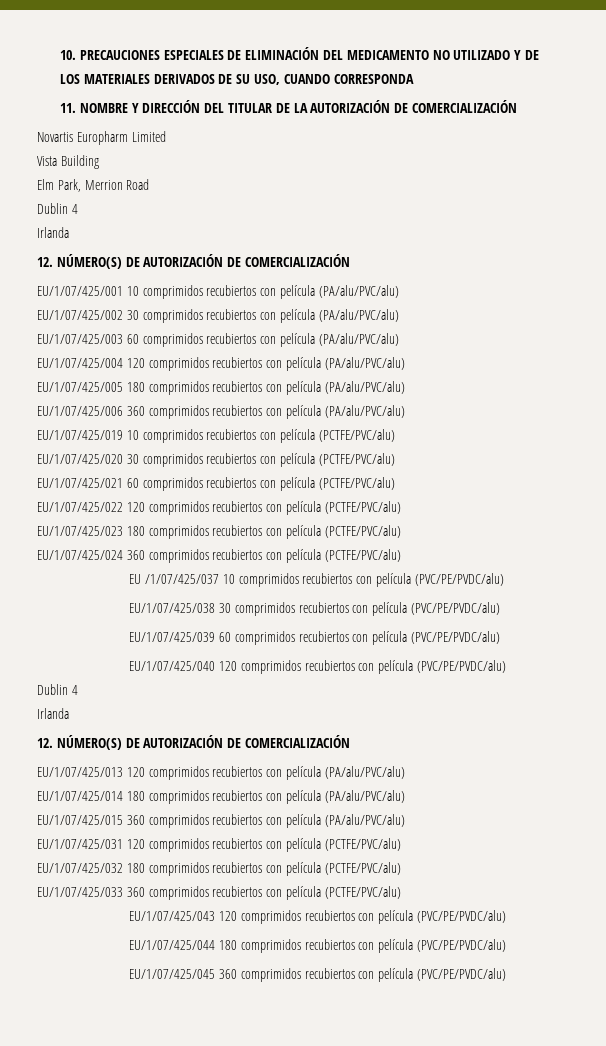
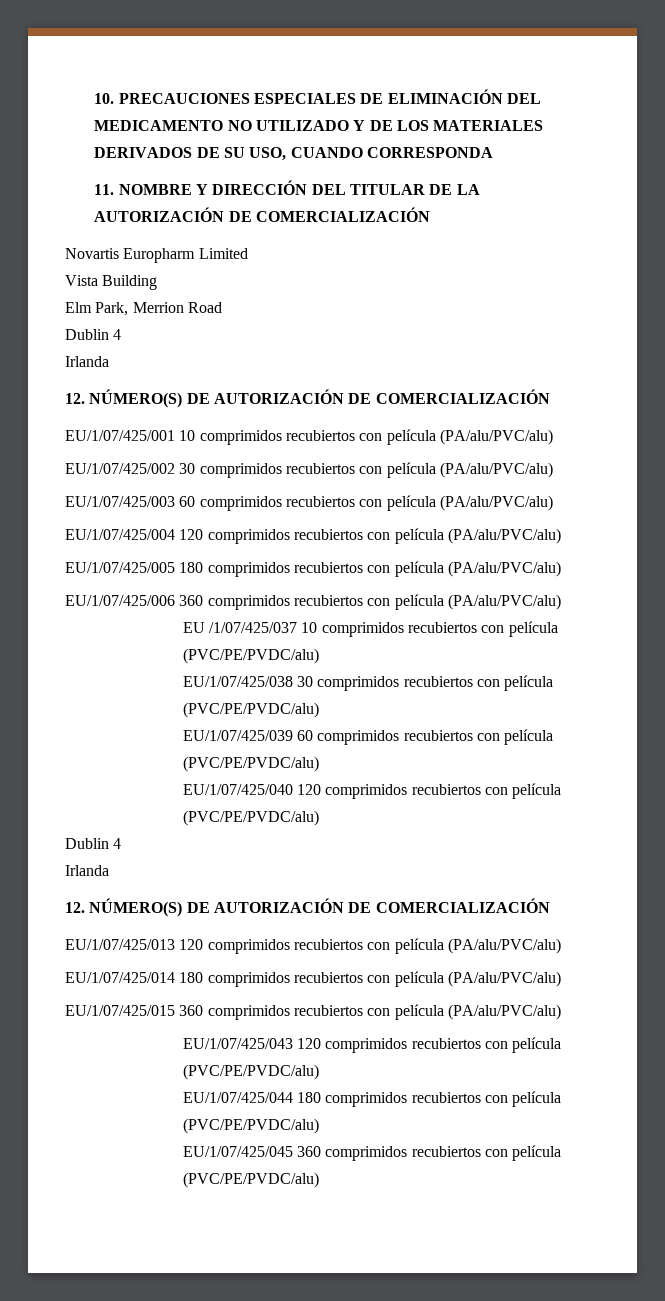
- EU/1/07/425/019 10 comprimidos recubiertos con película (PCTFE/PVC/alu)
- EU/1/07/425/020 30 comprimidos recubiertos con película (PCTFE/PVC/alu)
- EU/1/07/425/021 60 comprimidos recubiertos con película (PCTFE/PVC/alu)
- EU/1/07/425/022 120 comprimidos recubiertos con película (PCTFE/PVC/alu)
- EU/1/07/425/023 180 comprimidos recubiertos con película (PCTFE/PVC/alu)
- EU/1/07/425/024 360 comprimidos recubiertos con película (PCTFE/PVC/alu)
- EU/1/07/425/031 120 comprimidos recubiertos con película (PCTFE/PVC/alu)
- EU/1/07/425/032 180 comprimidos recubiertos con película (PCTFE/PVC/alu)
- EU/1/07/425/033 360 comprimidos recubiertos con película (PCTFE/PVC/alu)

